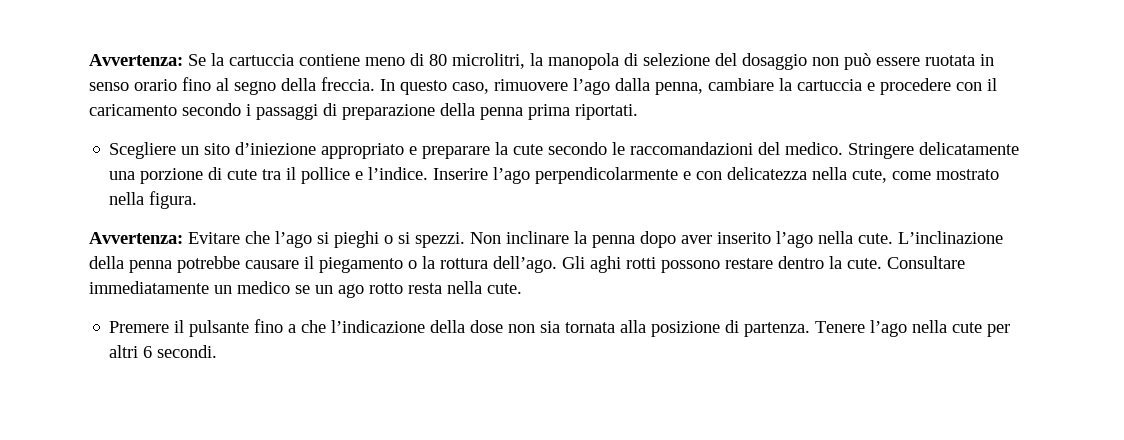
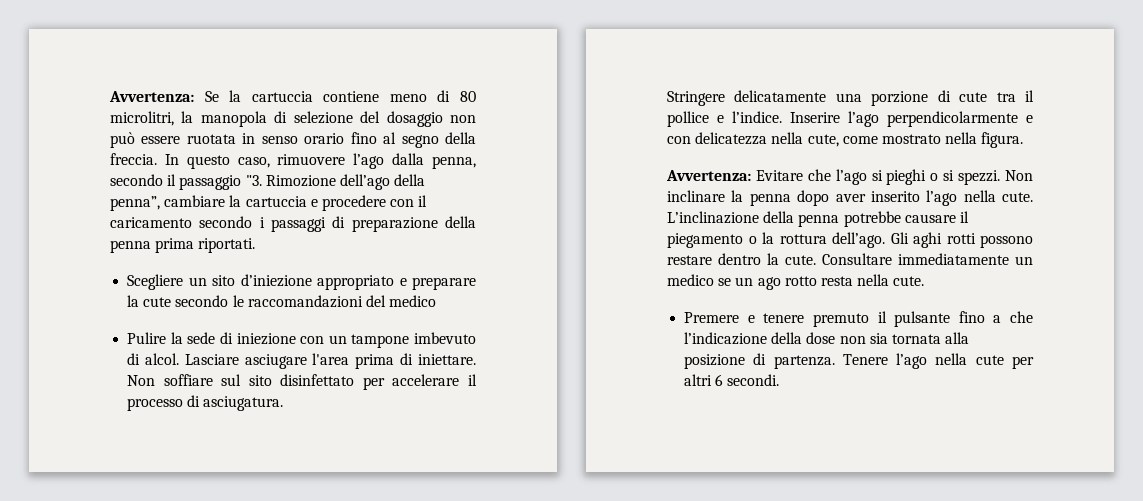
- In questo caso, rimuovere l’ago dalla penna, cambiare la cartuccia e procedere con il caricamento secondo i passaggi di preparazione della penna prima riportati.
+ In questo caso, rimuovere l’ago dalla penna, secondo il passaggio "3. Rimozione dell’ago della penna”, cambiare la cartuccia e procedere con il caricamento secondo i passaggi di preparazione della penna prima riportati.
- Scegliere un sito d’iniezione appropriato e preparare la cute secondo le raccomandazioni del medico. Stringere delicatamente una porzione di cute tra il pollice e l’indice.
+ Scegliere un sito d’iniezione appropriato e preparare la cute secondo le raccomandazioni del medico
+ Pulire la sede di iniezione con un tampone imbevuto di alcol. Lasciare asciugare l'area prima di iniettare. Non soffiare sul sito disinfettato per accelerare il processo di asciugatura.
+ Stringere delicatamente una porzione di cute tra il pollice e l’indice.
- Premere il pulsante fino a che l’indicazione della dose non sia tornata alla posizione di partenza.
+ Premere e tenere premuto il pulsante fino a che l’indicazione della dose non sia tornata alla posizione di partenza.

